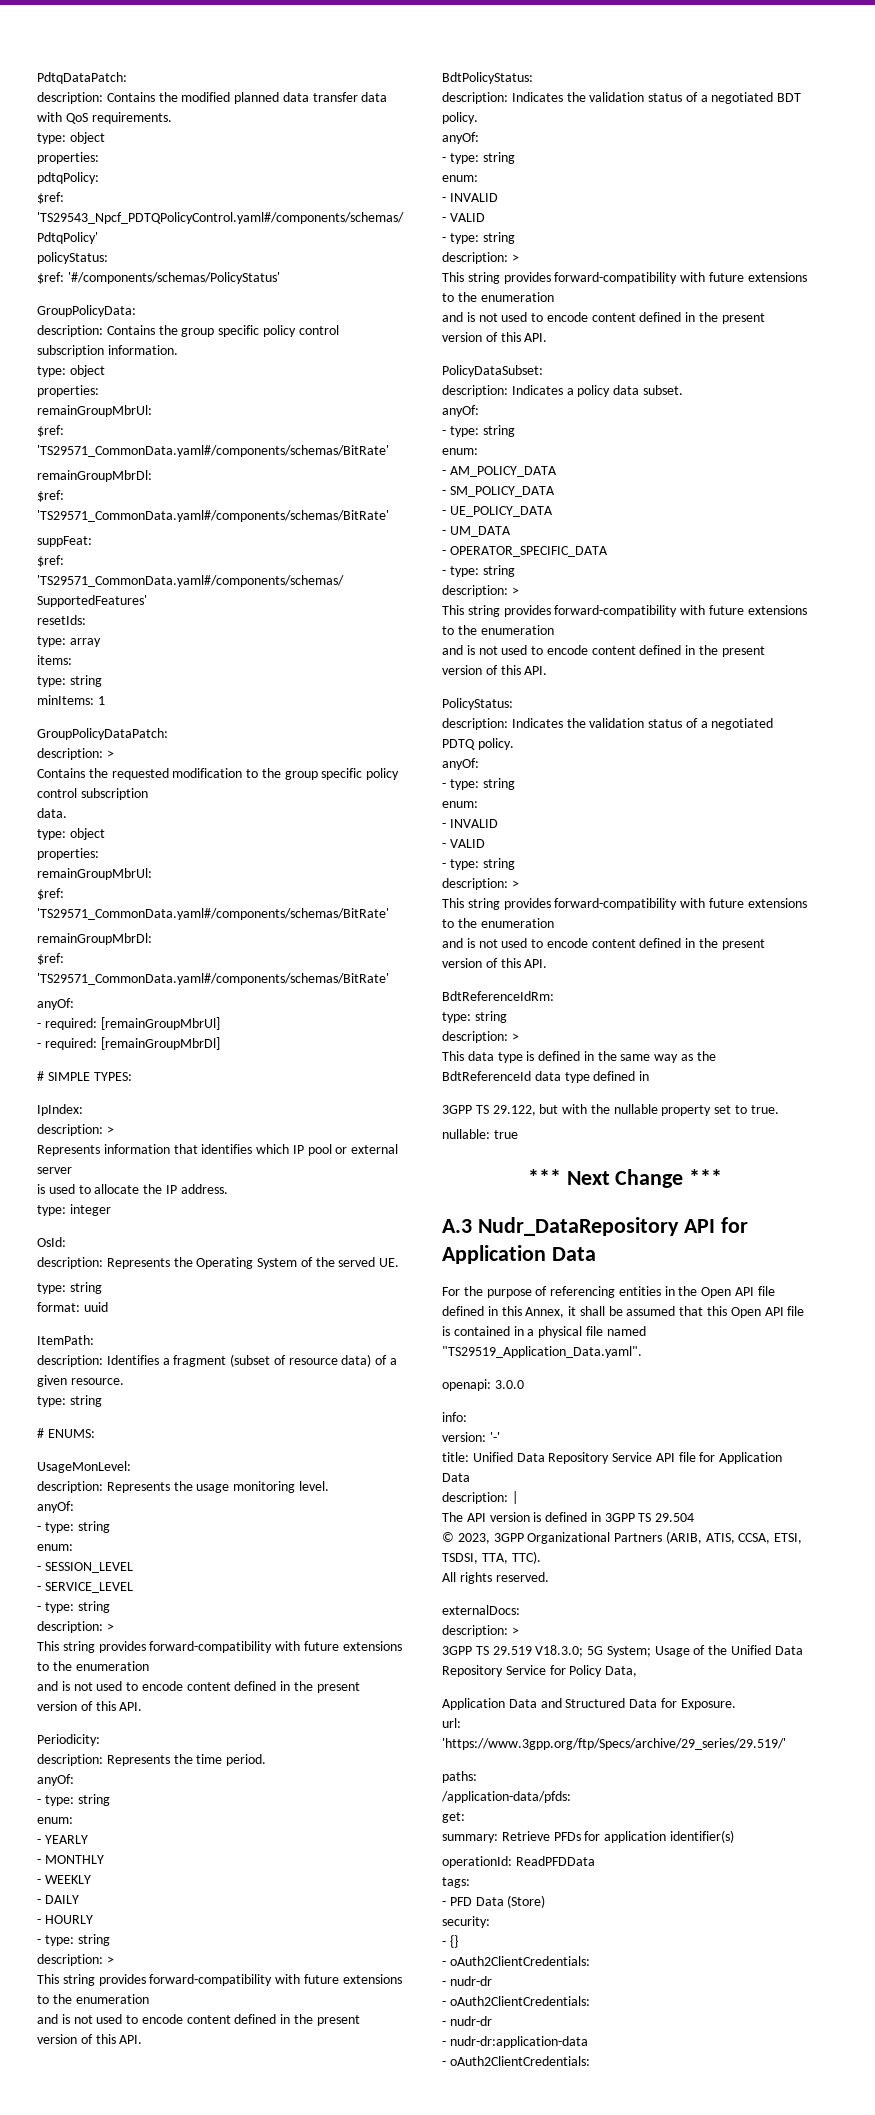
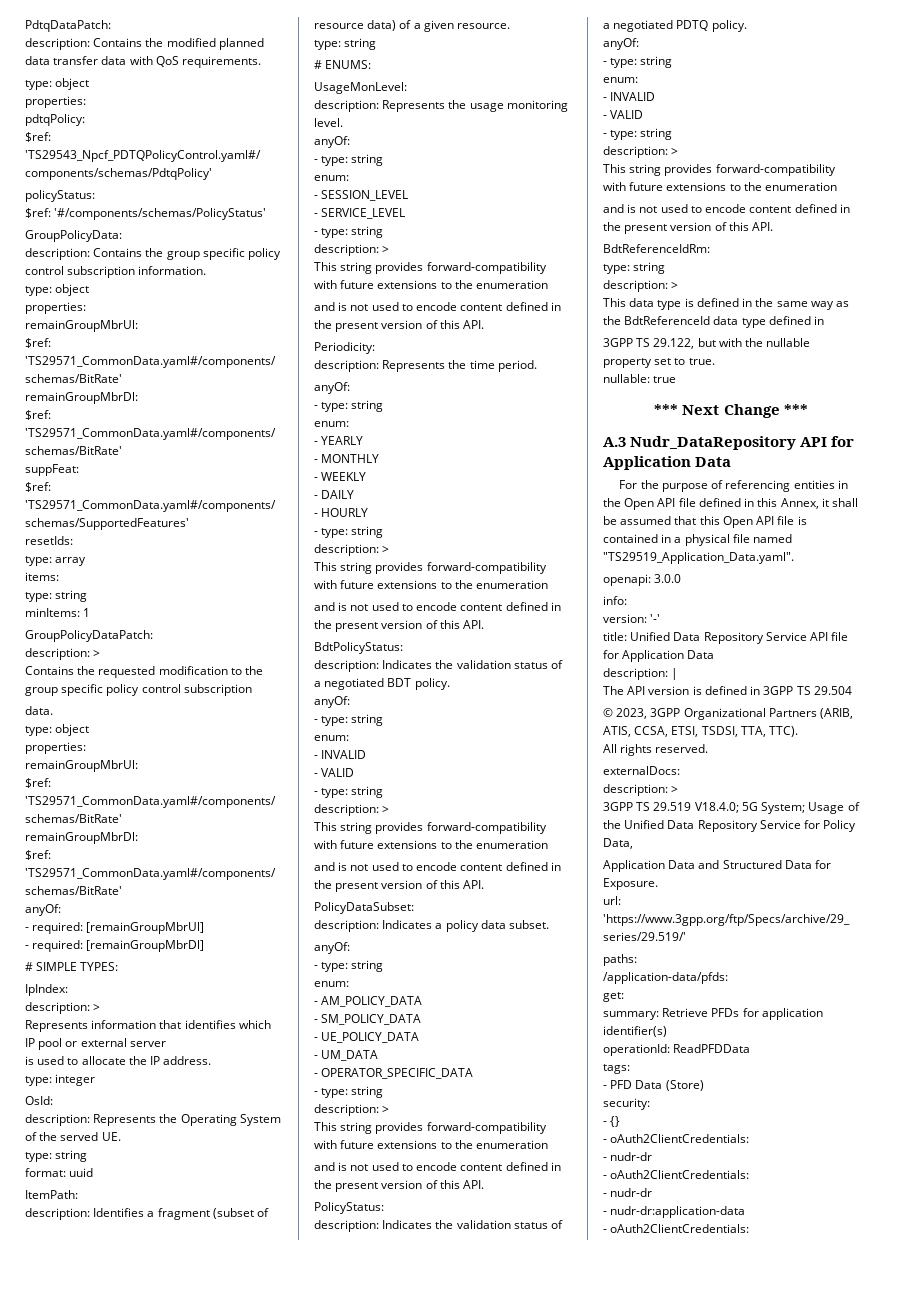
- 3GPP TS 29.519 V18.3.0; 5G System; Usage of the Unified Data Repository Service for Policy Data,
+ 3GPP TS 29.519 V18.4.0; 5G System; Usage of the Unified Data Repository Service for Policy Data,

